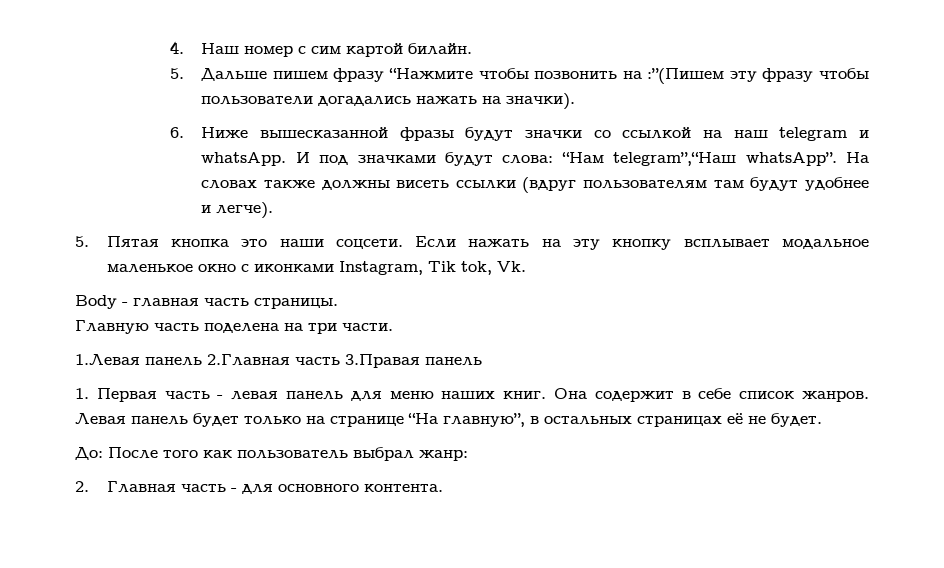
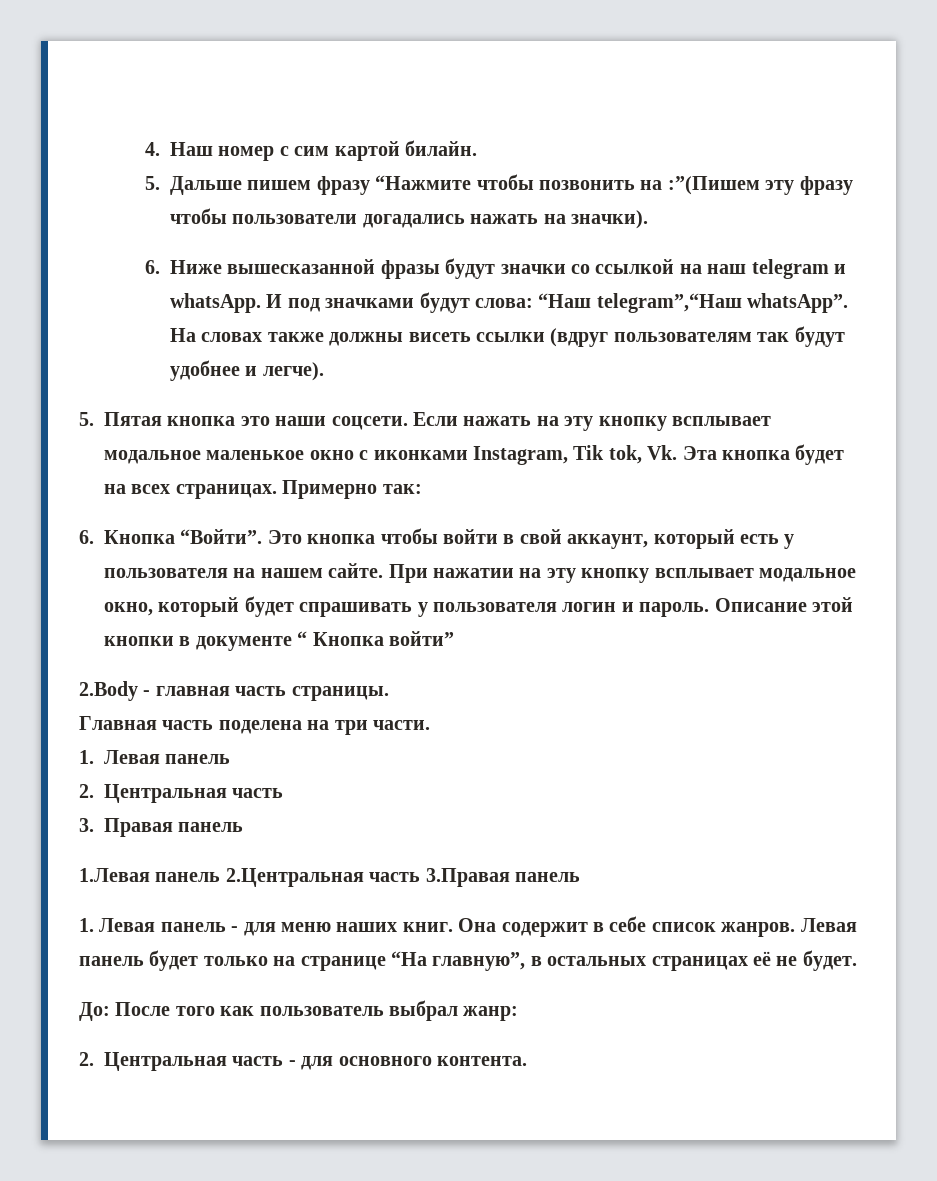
- И под значками будут слова: “Нам telegram”,“Наш whatsApp”.
+ И под значками будут слова: “Наш telegram”,“Наш whatsApp”.
- На словах также должны висеть ссылки (вдруг пользователям там будут удобнее и легче).
+ На словах также должны висеть ссылки (вдруг пользователям так будут удобнее и легче).
- Если нажать на эту кнопку всплывает модальное маленькое окно с иконками Instagram, Tik tok, Vk.
- Body - главная часть страницы.
+ Если нажать на эту кнопку всплывает модальное маленькое окно с иконками Instagram, Tik tok, Vk. Эта кнопка будет на всех страницах. Примерно так:
+ 6. Кнопка “Войти”. Это кнопка чтобы войти в свой аккаунт, который есть у пользователя на нашем сайте. При нажатии на эту кнопку всплывает модальное окно, который будет спрашивать у пользователя логин и пароль. Описание этой кнопки в документе “ Кнопка войти”
+ 2.Body - главная часть страницы.
- Главную часть поделена на три части.
+ Главная часть поделена на три части.
+ 1. Левая панель
+ 2. Центральная часть
+ 3. Правая панель
- 1.Левая панель 2.Главная часть 3.Правая панель
+ 1.Левая панель 2.Центральная часть 3.Правая панель
- 1. Первая часть - левая панель для меню наших книг.
+ 1. Левая панель - для меню наших книг.
- 2. Главная часть - для основного контента.
+ 2. Центральная часть - для основного контента.

